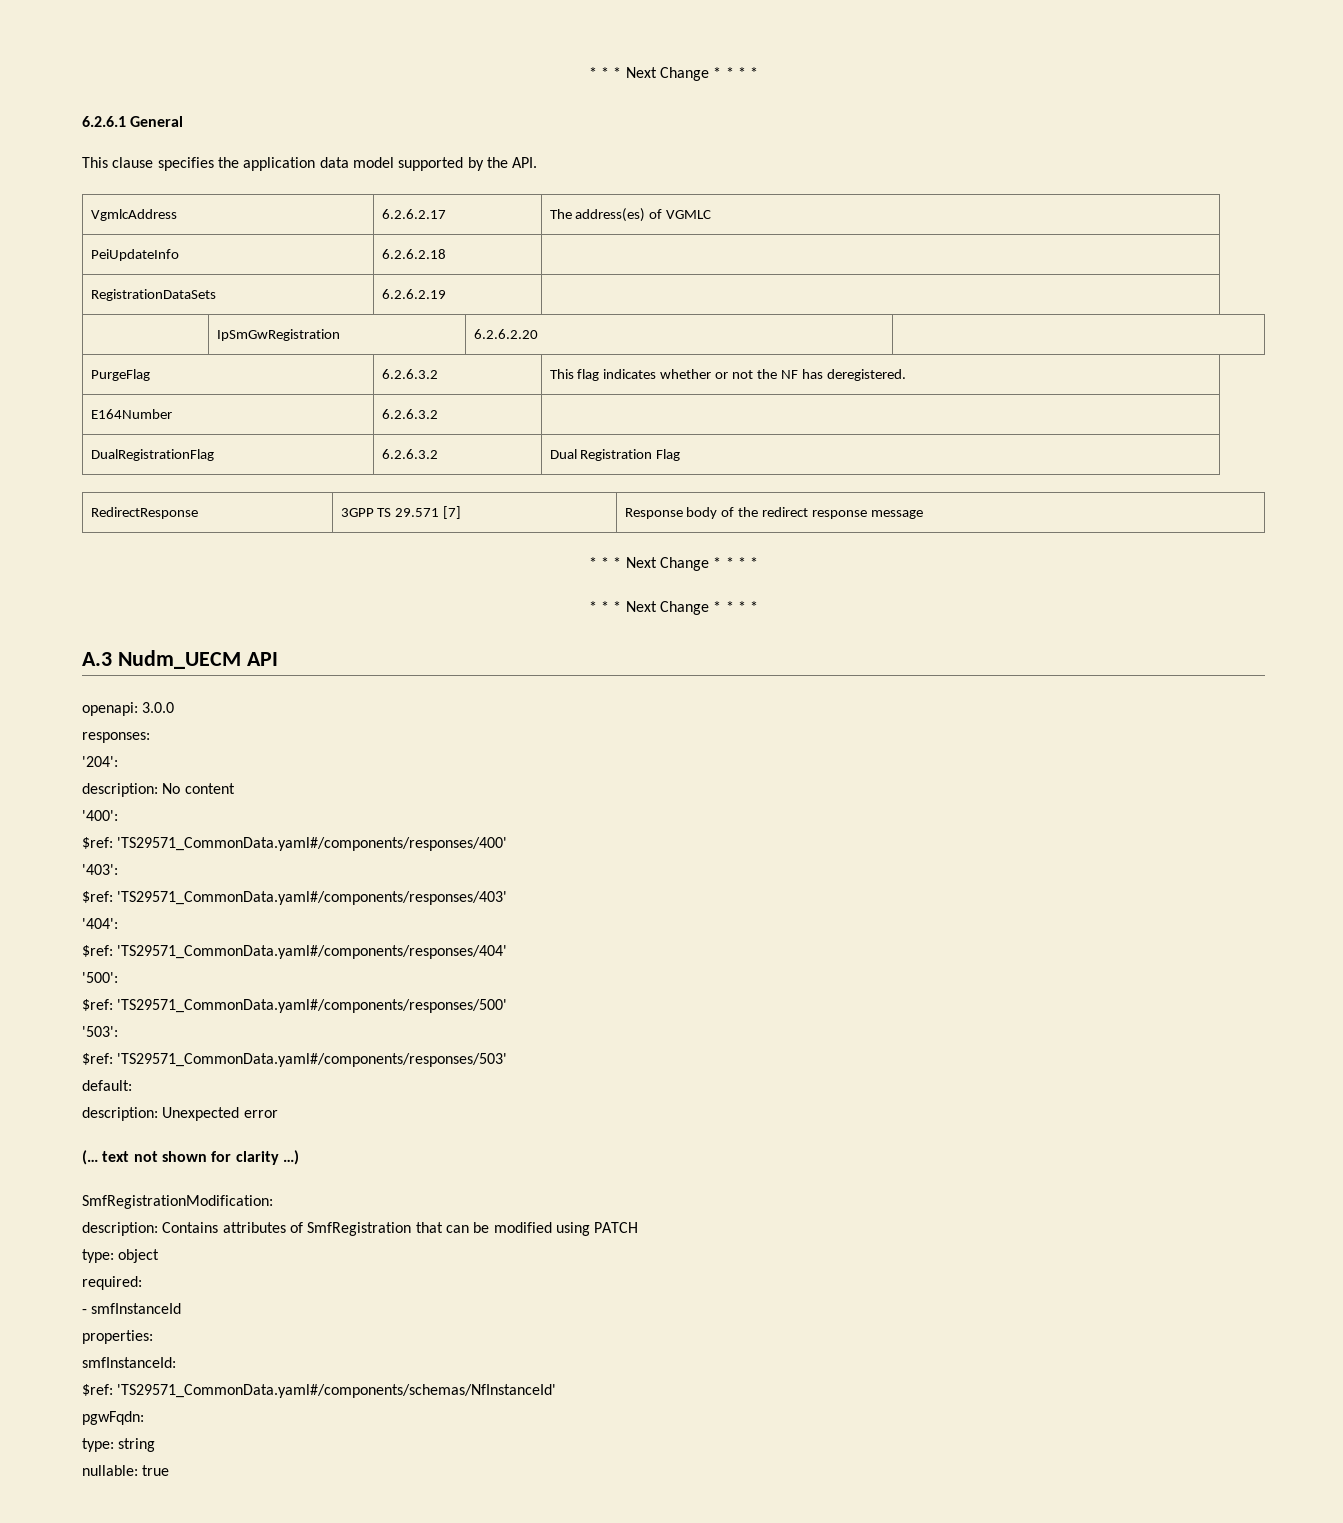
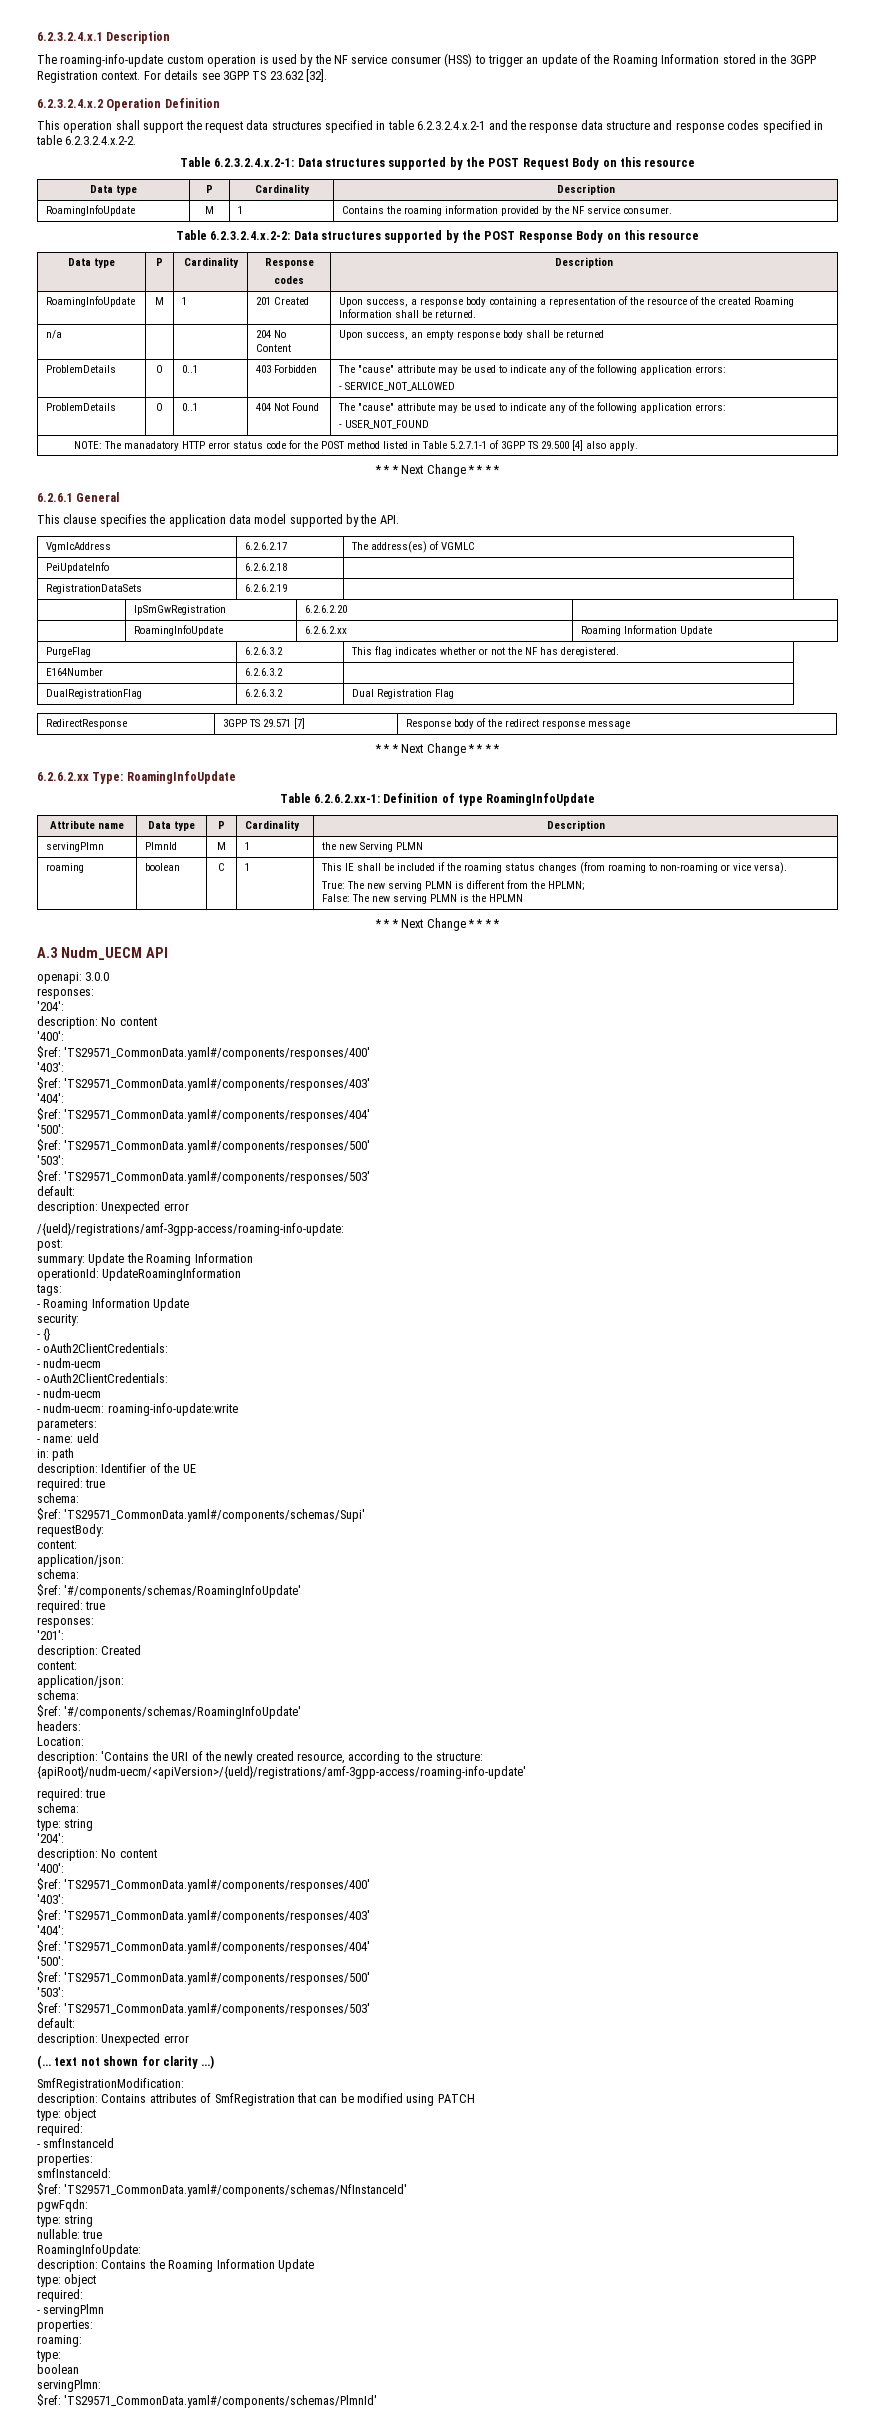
+ 6.2.3.2.4.x.1 Description
+ The roaming-info-update custom operation is used by the NF service consumer (HSS) to trigger an update of the Roaming Information stored in the 3GPP Registration context. For details see 3GPP TS 23.632 [32].
+ 6.2.3.2.4.x.2 Operation Definition
+ This operation shall support the request data structures specified in table 6.2.3.2.4.x.2-1 and the response data structure and response codes specified in table 6.2.3.2.4.x.2-2.
+ Table 6.2.3.2.4.x.2-1: Data structures supported by the POST Request Body on this resource
+ Data type | P | Cardinality | Description
+ RoamingInfoUpdate | M | 1 | Contains the roaming information provided by the NF service consumer.
+ Table 6.2.3.2.4.x.2-2: Data structures supported by the POST Response Body on this resource
+ Data type | P | Cardinality | Response
+ codes | Description
+ RoamingInfoUpdate | M | 1 | 201 Created | Upon success, a response body containing a representation of the resource of the created Roaming Information shall be returned.
+ n/a | | | 204 No Content | Upon success, an empty response body shall be returned
+ ProblemDetails | O | 0..1 | 403 Forbidden | The "cause" attribute may be used to indicate any of the following application errors:
+ - SERVICE_NOT_ALLOWED
+ ProblemDetails | O | 0..1 | 404 Not Found | The "cause" attribute may be used to indicate any of the following application errors:
+ - USER_NOT_FOUND
+ NOTE: The manadatory HTTP error status code for the POST method listed in Table 5.2.7.1-1 of 3GPP TS 29.500 [4] also apply.
+ | RoamingInfoUpdate | 6.2.6.2.xx | Roaming Information Update
+ 6.2.6.2.xx Type: RoamingInfoUpdate
+ Table 6.2.6.2.xx-1: Definition of type RoamingInfoUpdate
+ Attribute name | Data type | P | Cardinality | Description
+ servingPlmn | PlmnId | M | 1 | the new Serving PLMN
+ roaming | boolean | C | 1 | This IE shall be included if the roaming status changes (from roaming to non-roaming or vice versa).
+ True: The new serving PLMN is different from the HPLMN;
+ False: The new serving PLMN is the HPLMN
+ /{ueId}/registrations/amf-3gpp-access/roaming-info-update:
+ post:
+ summary: Update the Roaming Information
+ operationId: UpdateRoamingInformation
+ tags:
+ - Roaming Information Update
+ security:
+ - {}
+ - oAuth2ClientCredentials:
+ - nudm-uecm
+ - oAuth2ClientCredentials:
+ - nudm-uecm
+ - nudm-uecm: roaming-info-update:write
+ parameters:
+ - name: ueId
+ in: path
+ description: Identifier of the UE
+ required: true
+ schema:
+ $ref: 'TS29571_CommonData.yaml#/components/schemas/Supi'
+ requestBody:
+ content:
+ application/json:
+ schema:
+ $ref: '#/components/schemas/RoamingInfoUpdate'
+ required: true
+ responses:
+ '201':
+ description: Created
+ content:
+ application/json:
+ schema:
+ $ref: '#/components/schemas/RoamingInfoUpdate'
+ headers:
+ Location:
+ description: 'Contains the URI of the newly created resource, according to the structure: {apiRoot}/nudm-uecm/<apiVersion>/{ueId}/registrations/amf-3gpp-access/roaming-info-update'
+ required: true
+ schema:
+ type: string
+ '204':
+ description: No content
+ '400':
+ $ref: 'TS29571_CommonData.yaml#/components/responses/400'
+ '403':
+ $ref: 'TS29571_CommonData.yaml#/components/responses/403'
+ '404':
+ $ref: 'TS29571_CommonData.yaml#/components/responses/404'
+ '500':
+ $ref: 'TS29571_CommonData.yaml#/components/responses/500'
+ '503':
+ $ref: 'TS29571_CommonData.yaml#/components/responses/503'
+ default:
+ description: Unexpected error
+ RoamingInfoUpdate:
+ description: Contains the Roaming Information Update
+ type: object
+ required:
+ - servingPlmn
+ properties:
+ roaming:
+ type:
+ boolean
+ servingPlmn:
+ $ref: 'TS29571_CommonData.yaml#/components/schemas/PlmnId'

